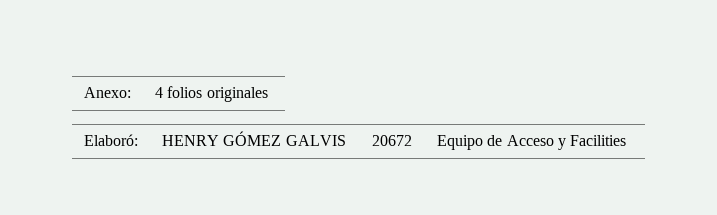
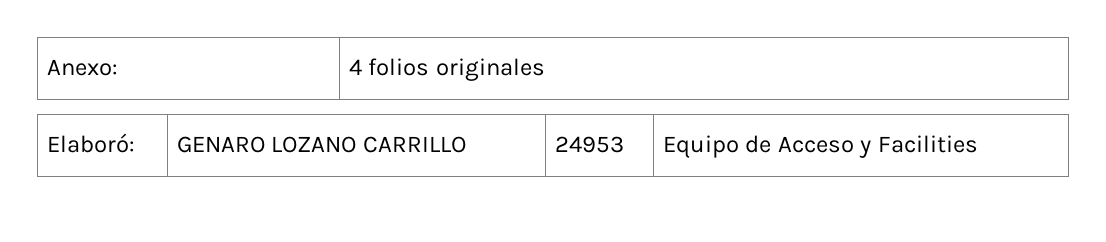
- Elaboró: | HENRY GÓMEZ GALVIS | 20672 | Equipo de Acceso y Facilities
+ Elaboró: | GENARO LOZANO CARRILLO | 24953 | Equipo de Acceso y Facilities

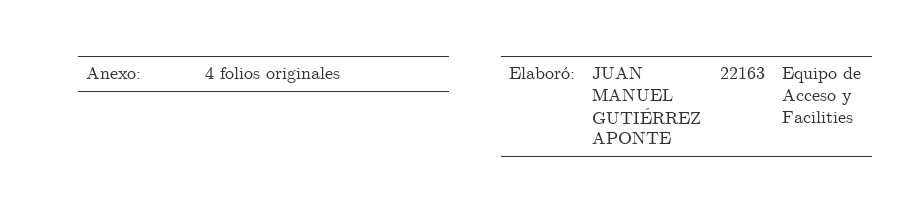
- Elaboró: | GENARO LOZANO CARRILLO | 24953 | Equipo de Acceso y Facilities
+ Elaboró: | JUAN MANUEL GUTIÉRREZ APONTE | 22163 | Equipo de Acceso y Facilities

